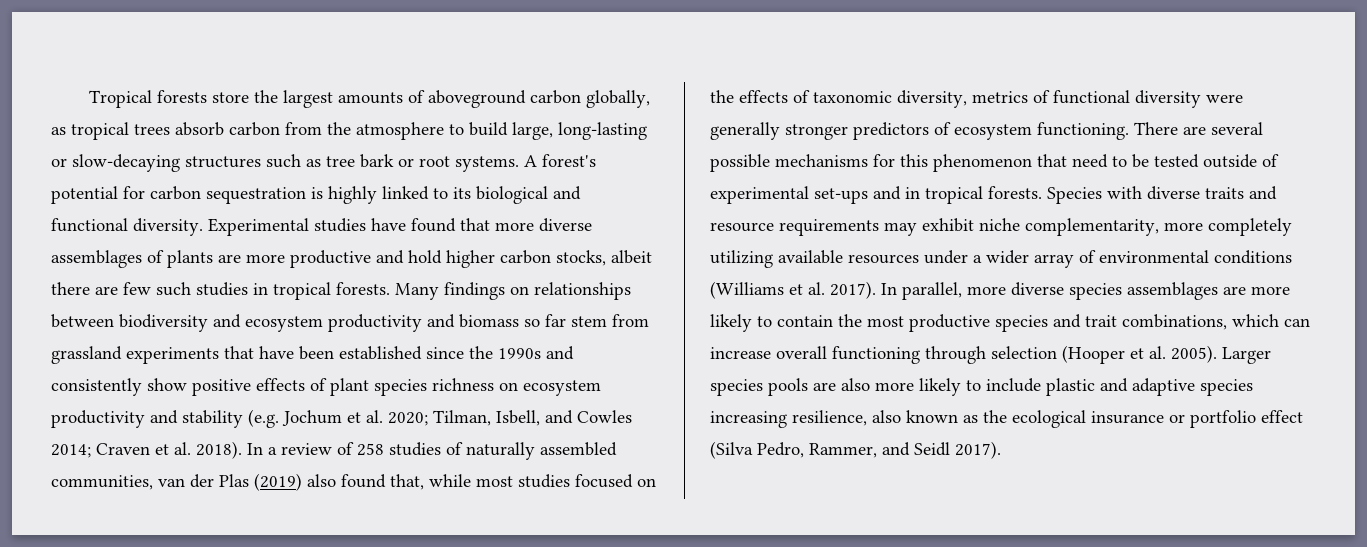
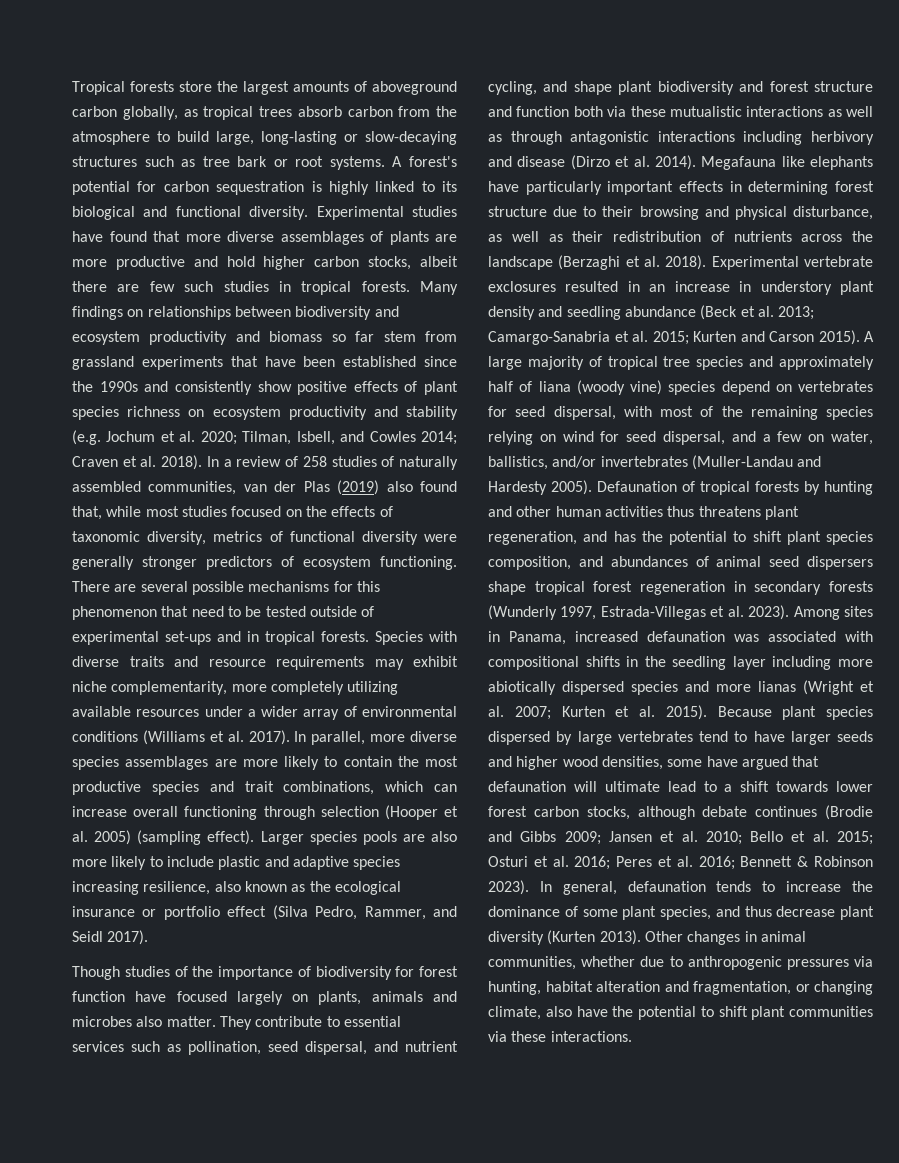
- In parallel, more diverse species assemblages are more likely to contain the most productive species and trait combinations, which can increase overall functioning through selection (Hooper et al. 2005).
+ In parallel, more diverse species assemblages are more likely to contain the most productive species and trait combinations, which can increase overall functioning through selection (Hooper et al. 2005) (sampling effect).
+ Though studies of the importance of biodiversity for forest function have focused largely on plants, animals and microbes also matter. They contribute to essential services such as pollination, seed dispersal, and nutrient cycling, and shape plant biodiversity and forest structure and function both via these mutualistic interactions as well as through antagonistic interactions including herbivory and disease (Dirzo et al. 2014). Megafauna like elephants have particularly important effects in determining forest structure due to their browsing and physical disturbance, as well as their redistribution of nutrients across the landscape (Berzaghi et al. 2018). Experimental vertebrate exclosures resulted in an increase in understory plant density and seedling abundance (Beck et al. 2013; Camargo-Sanabria et al. 2015; Kurten and Carson 2015). A large majority of tropical tree species and approximately half of liana (woody vine) species depend on vertebrates for seed dispersal, with most of the remaining species relying on wind for seed dispersal, and a few on water, ballistics, and/or invertebrates (Muller-Landau and Hardesty 2005). Defaunation of tropical forests by hunting and other human activities thus threatens plant regeneration, and has the potential to shift plant species composition, and abundances of animal seed dispersers shape tropical forest regeneration in secondary forests (Wunderly 1997, Estrada-Villegas et al. 2023). Among sites in Panama, increased defaunation was associated with compositional shifts in the seedling layer including more abiotically dispersed species and more lianas (Wright et al. 2007; Kurten et al. 2015). Because plant species dispersed by large vertebrates tend to have larger seeds and higher wood densities, some have argued that defaunation will ultimate lead to a shift towards lower forest carbon stocks, although debate continues (Brodie and Gibbs 2009; Jansen et al. 2010; Bello et al. 2015; Osturi et al. 2016; Peres et al. 2016; Bennett & Robinson 2023). In general, defaunation tends to increase the dominance of some plant species, and thus decrease plant diversity (Kurten 2013). Other changes in animal communities, whether due to anthropogenic pressures via hunting, habitat alteration and fragmentation, or changing climate, also have the potential to shift plant communities via these interactions.

